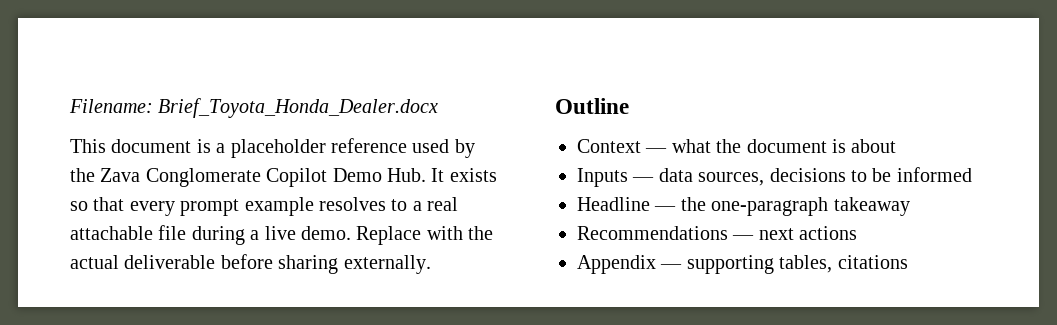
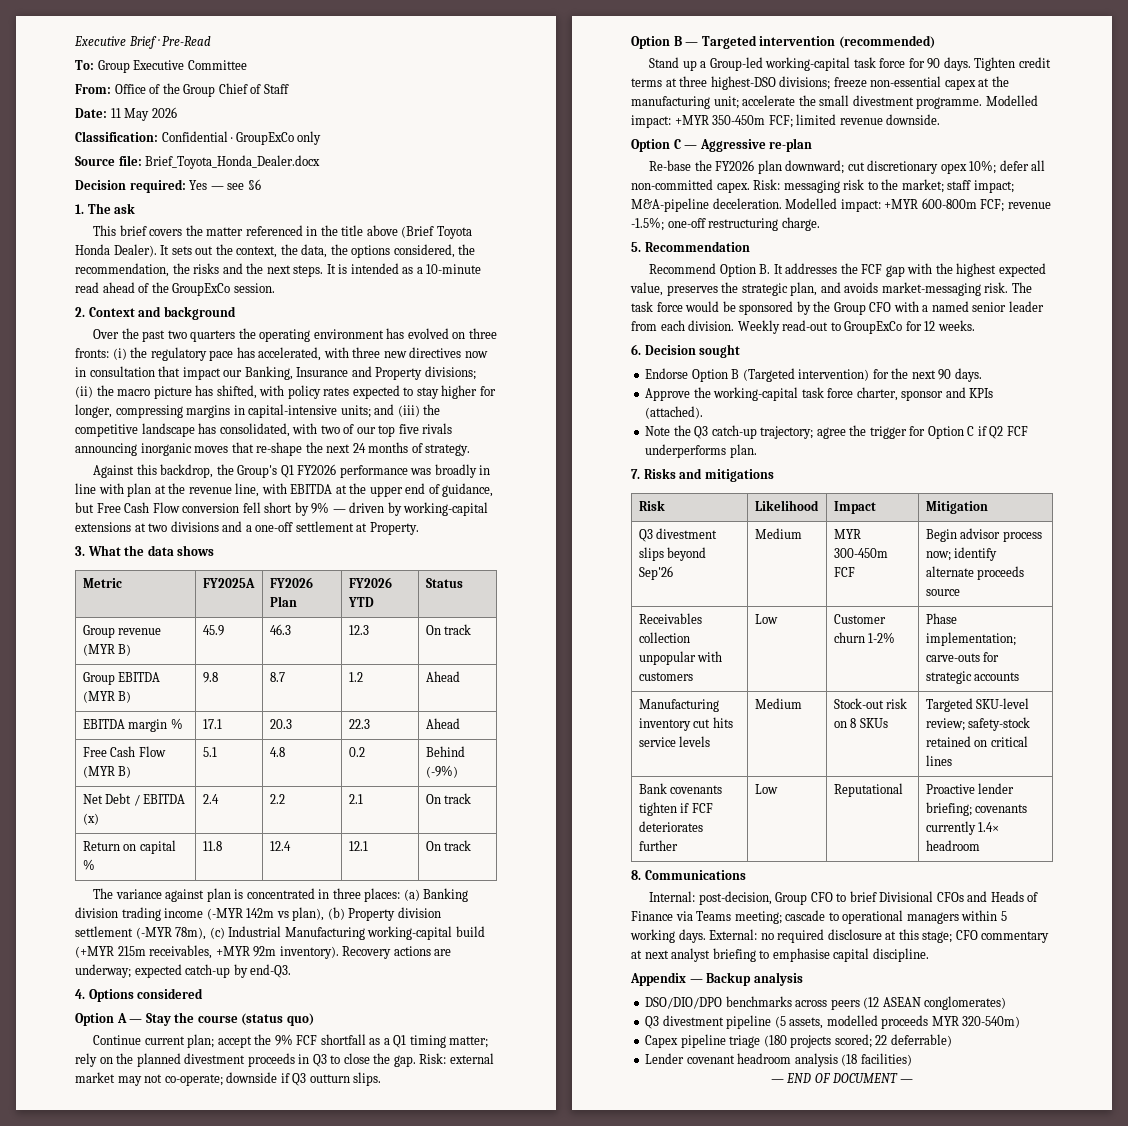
- Filename: Brief_Toyota_Honda_Dealer.docx
- This document is a placeholder reference used by the Zava Conglomerate Copilot Demo Hub. It exists so that every prompt example resolves to a real attachable file during a live demo. Replace with the actual deliverable before sharing externally.
- Outline
- Context — what the document is about
- Inputs — data sources, decisions to be informed
- Headline — the one-paragraph takeaway
- Recommendations — next actions
- Appendix — supporting tables, citations
+ Executive Brief · Pre-Read
+ To: Group Executive Committee
+ From: Office of the Group Chief of Staff
+ Date: 11 May 2026
+ Classification: Confidential · GroupExCo only
+ Source file: Brief_Toyota_Honda_Dealer.docx
+ Decision required: Yes — see §6
+ 1. The ask
+ This brief covers the matter referenced in the title above (Brief Toyota Honda Dealer). It sets out the context, the data, the options considered, the recommendation, the risks and the next steps. It is intended as a 10-minute read ahead of the GroupExCo session.
+ 2. Context and background
+ Over the past two quarters the operating environment has evolved on three fronts: (i) the regulatory pace has accelerated, with three new directives now in consultation that impact our Banking, Insurance and Property divisions; (ii) the macro picture has shifted, with policy rates expected to stay higher for longer, compressing margins in capital-intensive units; and (iii) the competitive landscape has consolidated, with two of our top five rivals announcing inorganic moves that re-shape the next 24 months of strategy.
+ Against this backdrop, the Group's Q1 FY2026 performance was broadly in line with plan at the revenue line, with EBITDA at the upper end of guidance, but Free Cash Flow conversion fell short by 9% — driven by working-capital extensions at two divisions and a one-off settlement at Property.
+ 3. What the data shows
+ Metric | FY2025A | FY2026 Plan | FY2026 YTD | Status
+ Group revenue (MYR B) | 45.9 | 46.3 | 12.3 | On track
+ Group EBITDA (MYR B) | 9.8 | 8.7 | 1.2 | Ahead
+ EBITDA margin % | 17.1 | 20.3 | 22.3 | Ahead
+ Free Cash Flow (MYR B) | 5.1 | 4.8 | 0.2 | Behind (-9%)
+ Net Debt / EBITDA (x) | 2.4 | 2.2 | 2.1 | On track
+ Return on capital % | 11.8 | 12.4 | 12.1 | On track
+ The variance against plan is concentrated in three places: (a) Banking division trading income (-MYR 142m vs plan), (b) Property division settlement (-MYR 78m), (c) Industrial Manufacturing working-capital build (+MYR 215m receivables, +MYR 92m inventory). Recovery actions are underway; expected catch-up by end-Q3.
+ 4. Options considered
+ Option A — Stay the course (status quo)
+ Continue current plan; accept the 9% FCF shortfall as a Q1 timing matter; rely on the planned divestment proceeds in Q3 to close the gap. Risk: external market may not co-operate; downside if Q3 outturn slips.
+ Option B — Targeted intervention (recommended)
+ Stand up a Group-led working-capital task force for 90 days. Tighten credit terms at three highest-DSO divisions; freeze non-essential capex at the manufacturing unit; accelerate the small divestment programme. Modelled impact: +MYR 350-450m FCF; limited revenue downside.
+ Option C — Aggressive re-plan
+ Re-base the FY2026 plan downward; cut discretionary opex 10%; defer all non-committed capex. Risk: messaging risk to the market; staff impact; M&A-pipeline deceleration. Modelled impact: +MYR 600-800m FCF; revenue -1.5%; one-off restructuring charge.
+ 5. Recommendation
+ Recommend Option B. It addresses the FCF gap with the highest expected value, preserves the strategic plan, and avoids market-messaging risk. The task force would be sponsored by the Group CFO with a named senior leader from each division. Weekly read-out to GroupExCo for 12 weeks.
+ 6. Decision sought
+ Endorse Option B (Targeted intervention) for the next 90 days.
+ Approve the working-capital task force charter, sponsor and KPIs (attached).
+ Note the Q3 catch-up trajectory; agree the trigger for Option C if Q2 FCF underperforms plan.
+ 7. Risks and mitigations
+ Risk | Likelihood | Impact | Mitigation
+ Q3 divestment slips beyond Sep'26 | Medium | MYR 300-450m FCF | Begin advisor process now; identify alternate proceeds source
+ Receivables collection unpopular with customers | Low | Customer churn 1-2% | Phase implementation; carve-outs for strategic accounts
+ Manufacturing inventory cut hits service levels | Medium | Stock-out risk on 8 SKUs | Targeted SKU-level review; safety-stock retained on critical lines
+ Bank covenants tighten if FCF deteriorates further | Low | Reputational | Proactive lender briefing; covenants currently 1.4× headroom
+ 8. Communications
+ Internal: post-decision, Group CFO to brief Divisional CFOs and Heads of Finance via Teams meeting; cascade to operational managers within 5 working days. External: no required disclosure at this stage; CFO commentary at next analyst briefing to emphasise capital discipline.
+ Appendix — Backup analysis
+ DSO/DIO/DPO benchmarks across peers (12 ASEAN conglomerates)
+ Q3 divestment pipeline (5 assets, modelled proceeds MYR 320-540m)
+ Capex pipeline triage (180 projects scored; 22 deferrable)
+ Lender covenant headroom analysis (18 facilities)
+ — END OF DOCUMENT —

